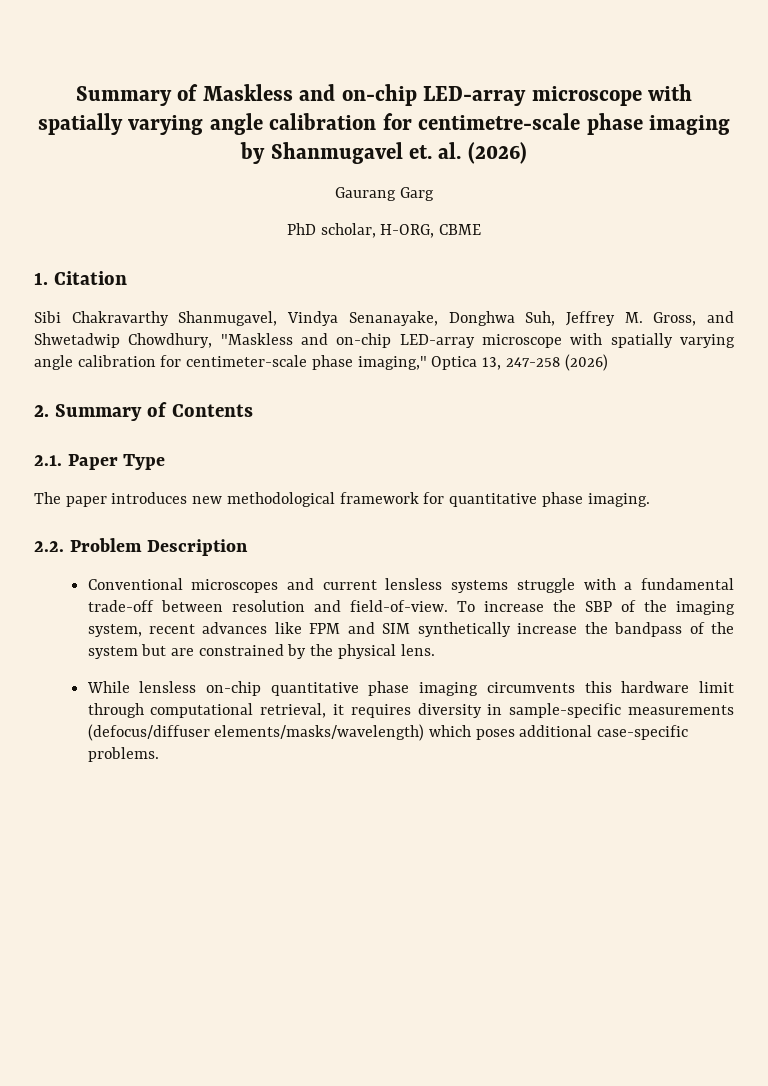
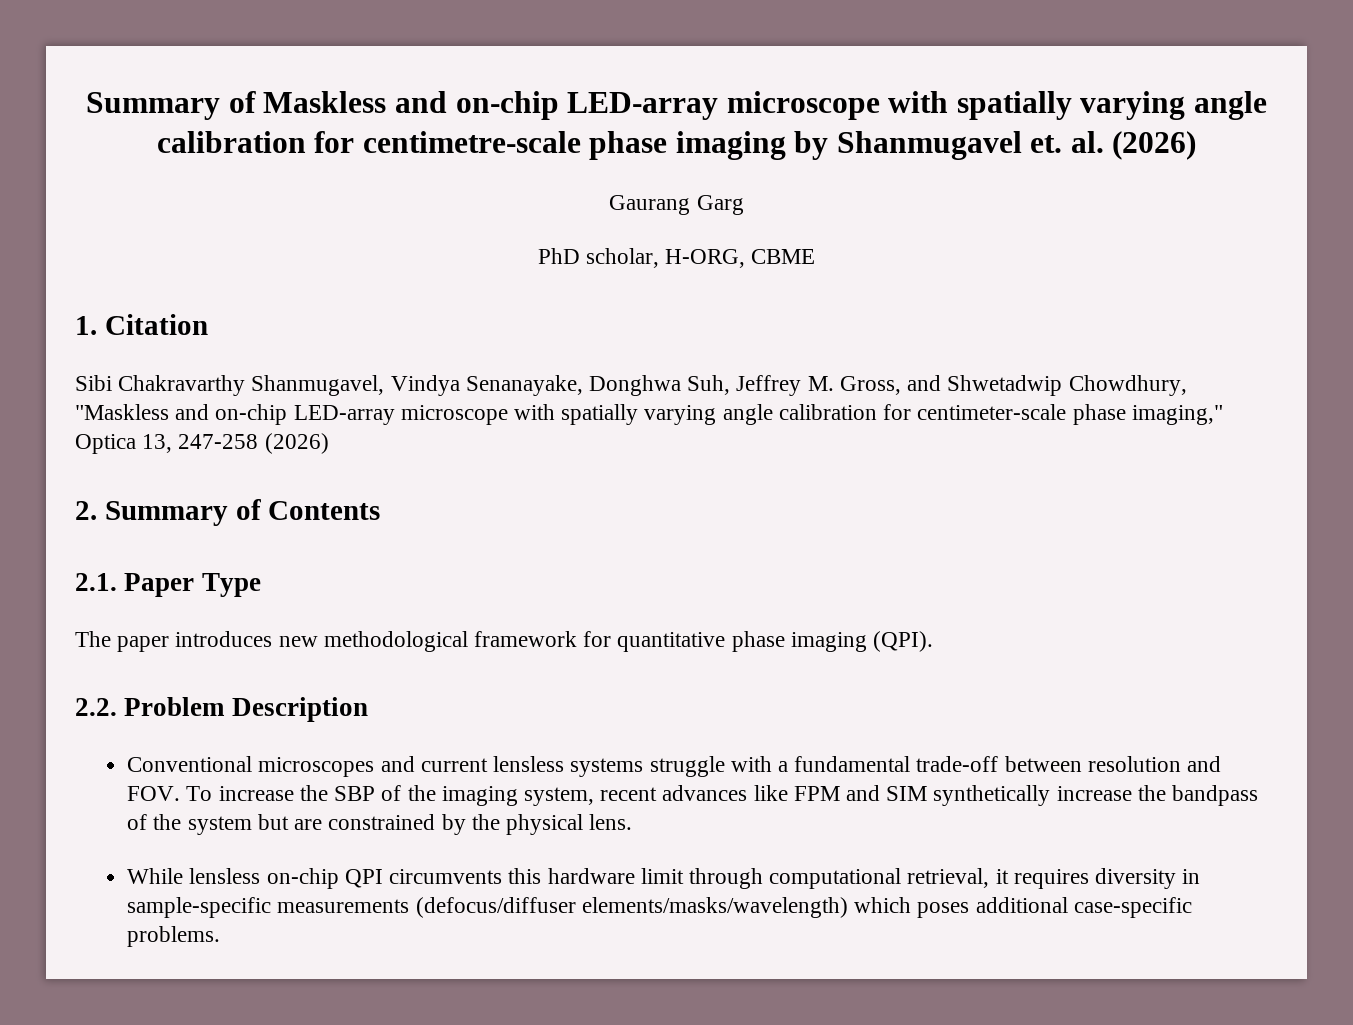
- The paper introduces new methodological framework for quantitative phase imaging.
+ The paper introduces new methodological framework for quantitative phase imaging (QPI).
- Conventional microscopes and current lensless systems struggle with a fundamental trade-off between resolution and field-of-view. To increase the SBP of the imaging system, recent advances like FPM and SIM synthetically increase the bandpass of the system but are constrained by the physical lens.
+ Conventional microscopes and current lensless systems struggle with a fundamental trade-off between resolution and FOV. To increase the SBP of the imaging system, recent advances like FPM and SIM synthetically increase the bandpass of the system but are constrained by the physical lens.
- While lensless on-chip quantitative phase imaging circumvents this hardware limit through computational retrieval, it requires diversity in sample-specific measurements (defocus/diffuser elements/masks/wavelength) which poses additional case-specific problems.
+ While lensless on-chip QPI circumvents this hardware limit through computational retrieval, it requires diversity in sample-specific measurements (defocus/diffuser elements/masks/wavelength) which poses additional case-specific problems.

